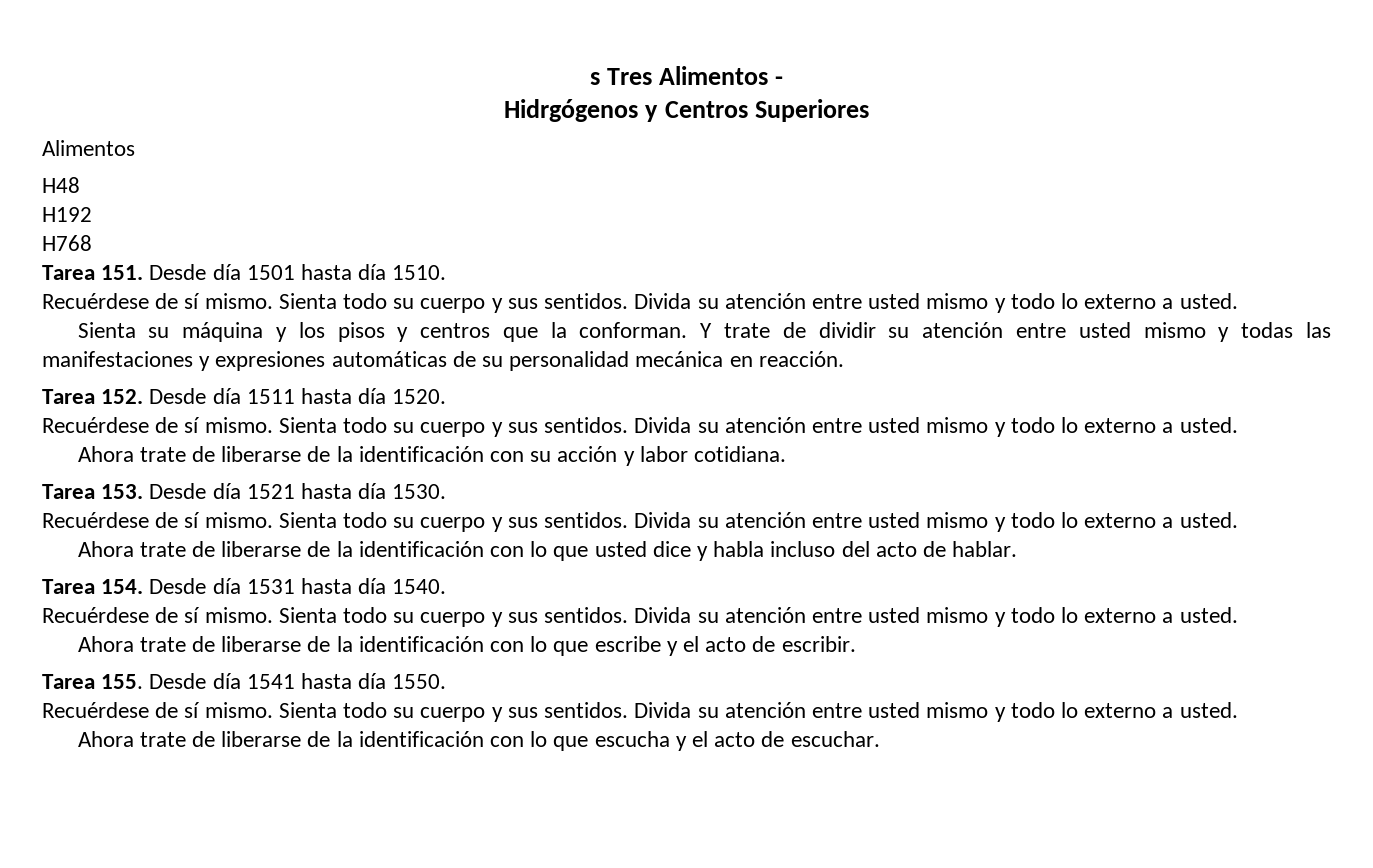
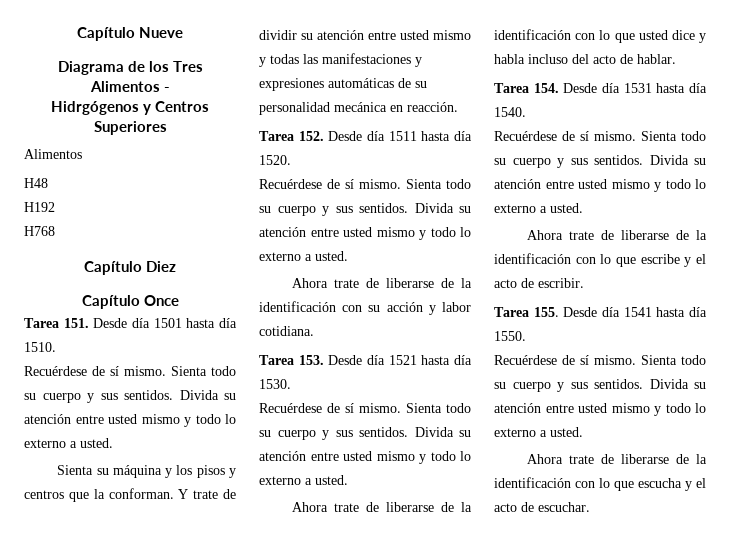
- s Tres Alimentos -
+ Capítulo Nueve
+ Diagrama de los Tres Alimentos -
+ Capítulo Diez
+ Capítulo Once

